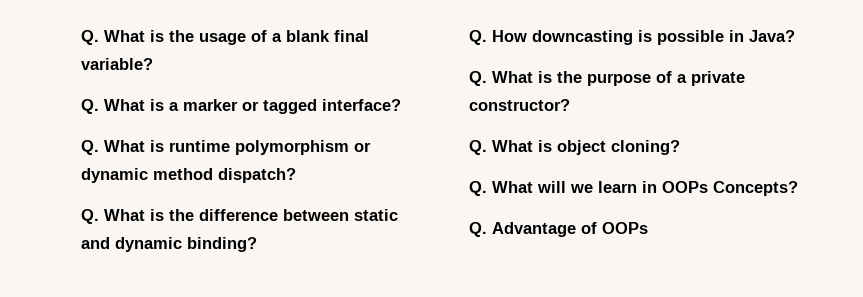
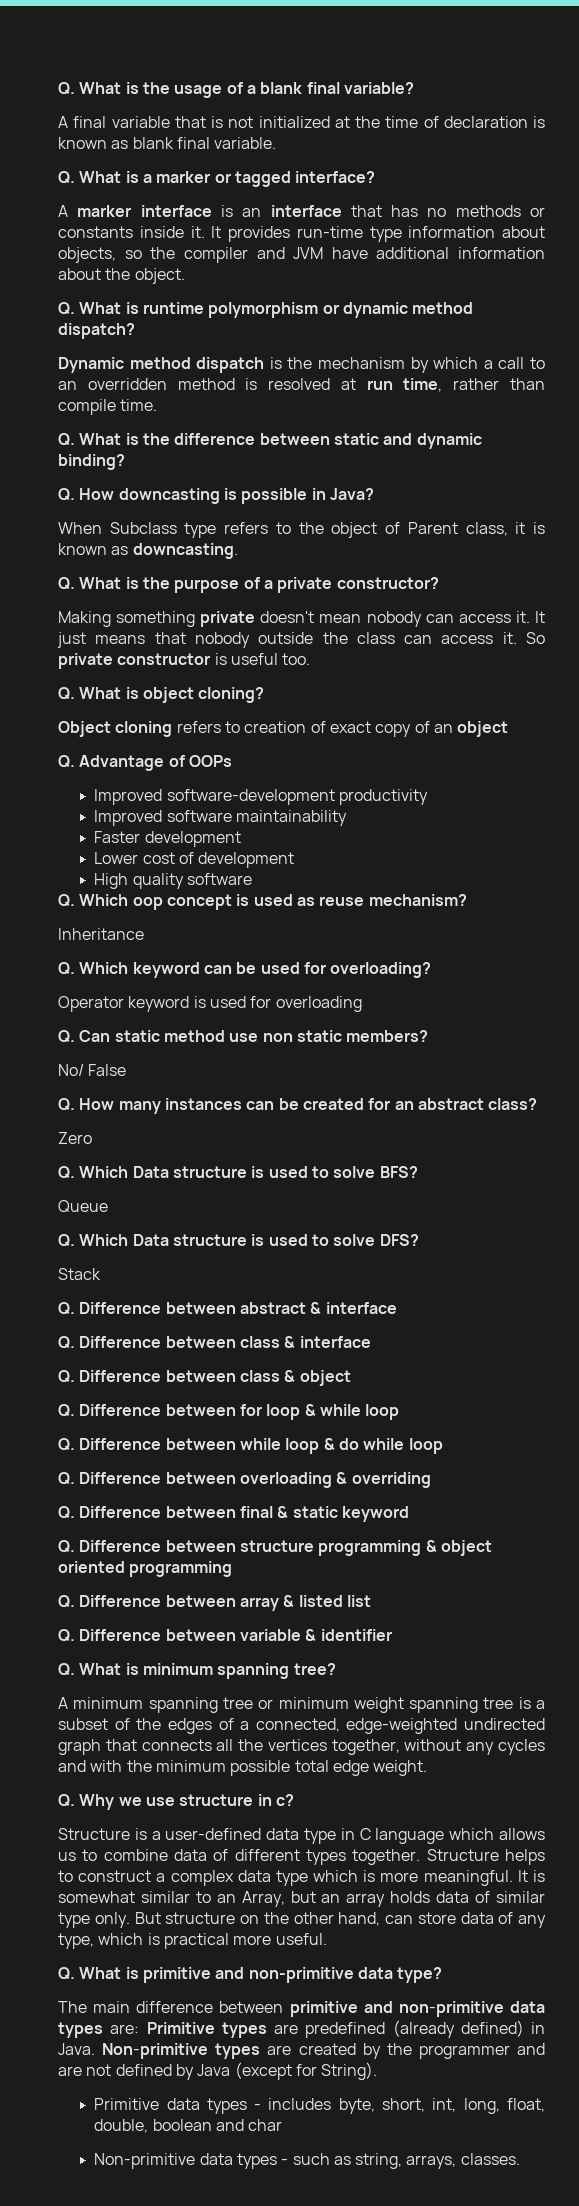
+ A final variable that is not initialized at the time of declaration is known as blank final variable.
+ A marker interface is an interface that has no methods or constants inside it. It provides run-time type information about objects, so the compiler and JVM have additional information about the object.
+ Dynamic method dispatch is the mechanism by which a call to an overridden method is resolved at run time, rather than compile time.
+ When Subclass type refers to the object of Parent class, it is known as downcasting.
+ Making something private doesn't mean nobody can access it. It just means that nobody outside the class can access it. So private constructor is useful too.
- Q. What will we learn in OOPs Concepts?
+ Object cloning refers to creation of exact copy of an object
  Q. Advantage of OOPs
+ Improved software-development productivity
+ Improved software maintainability
+ Faster development
+ Lower cost of development
+ High quality software
+ Q. Which oop concept is used as reuse mechanism?
+ Inheritance
+ Q. Which keyword can be used for overloading?
+ Operator keyword is used for overloading
+ Q. Can static method use non static members?
+ No/ False
+ Q. How many instances can be created for an abstract class?
+ Zero
+ Q. Which Data structure is used to solve BFS?
+ Queue
+ Q. Which Data structure is used to solve DFS?
+ Stack
+ Q. Difference between abstract & interface
+ Q. Difference between class & interface
+ Q. Difference between class & object
+ Q. Difference between for loop & while loop
+ Q. Difference between while loop & do while loop
+ Q. Difference between overloading & overriding
+ Q. Difference between final & static keyword
+ Q. Difference between structure programming & object oriented programming
+ Q. Difference between array & listed list
+ Q. Difference between variable & identifier
+ Q. What is minimum spanning tree?
+ A minimum spanning tree or minimum weight spanning tree is a subset of the edges of a connected, edge-weighted undirected graph that connects all the vertices together, without any cycles and with the minimum possible total edge weight.
+ Q. Why we use structure in c?
+ Structure is a user-defined data type in C language which allows us to combine data of different types together. Structure helps to construct a complex data type which is more meaningful. It is somewhat similar to an Array, but an array holds data of similar type only. But structure on the other hand, can store data of any type, which is practical more useful.
+ Q. What is primitive and non-primitive data type?
+ The main difference between primitive and non-primitive data types are: Primitive types are predefined (already defined) in Java. Non-primitive types are created by the programmer and are not defined by Java (except for String).
+ Primitive data types - includes byte, short, int, long, float, double, boolean and char
+ Non-primitive data types - such as string, arrays, classes.

